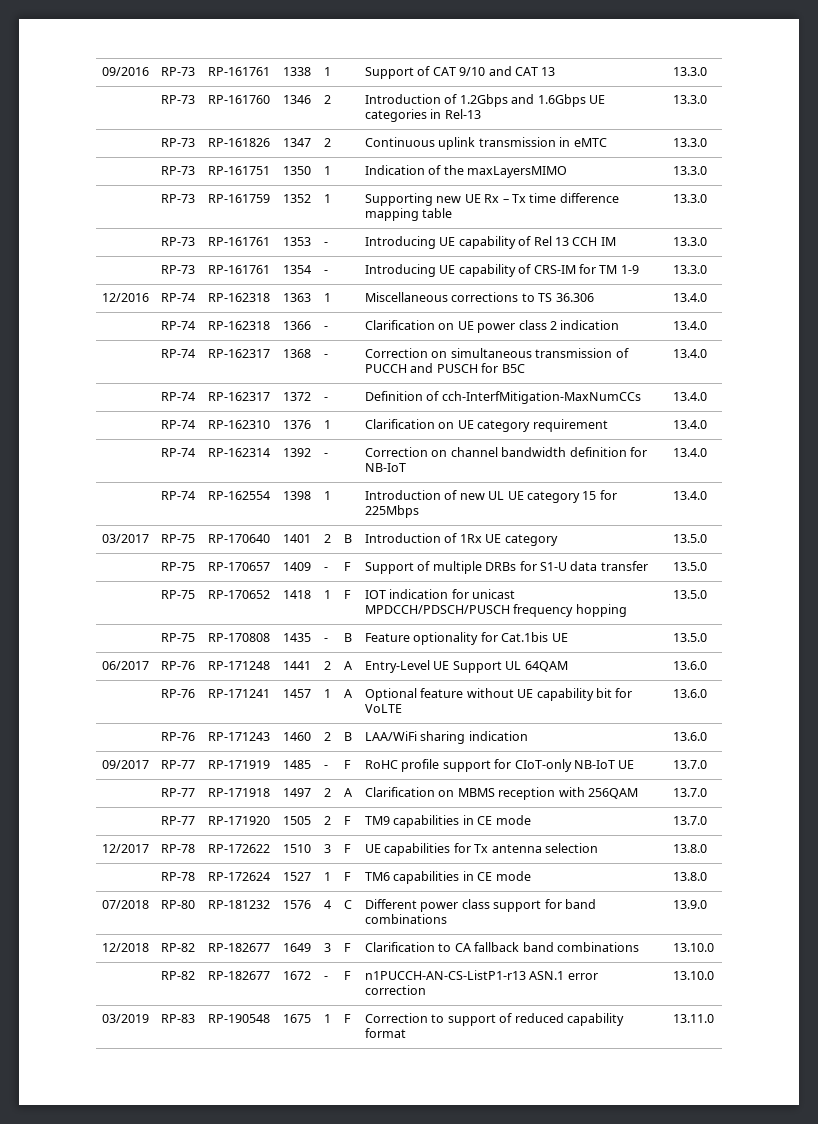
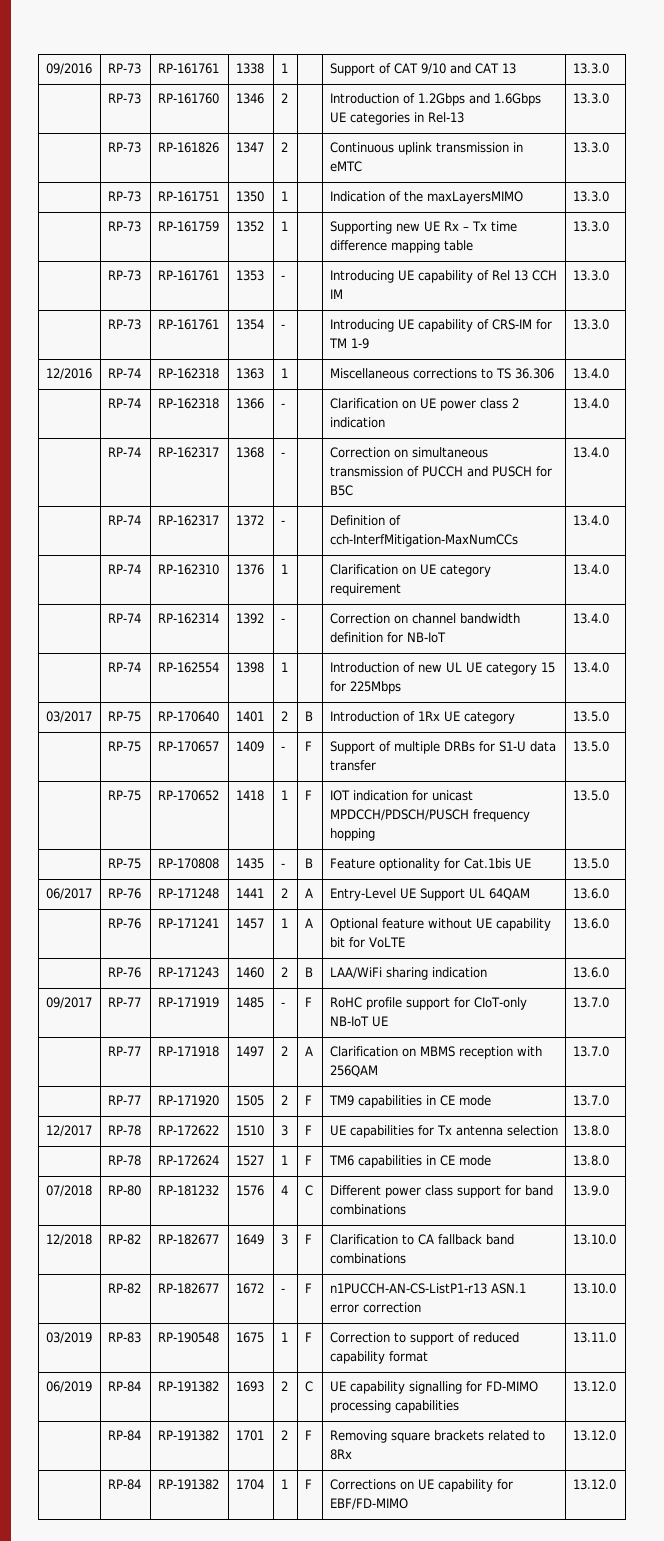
+ 06/2019 | RP-84 | RP-191382 | 1693 | 2 | C | UE capability signalling for FD-MIMO processing capabilities | 13.12.0
+ | RP-84 | RP-191382 | 1701 | 2 | F | Removing square brackets related to 8Rx | 13.12.0
+ | RP-84 | RP-191382 | 1704 | 1 | F | Corrections on UE capability for EBF/FD-MIMO | 13.12.0

